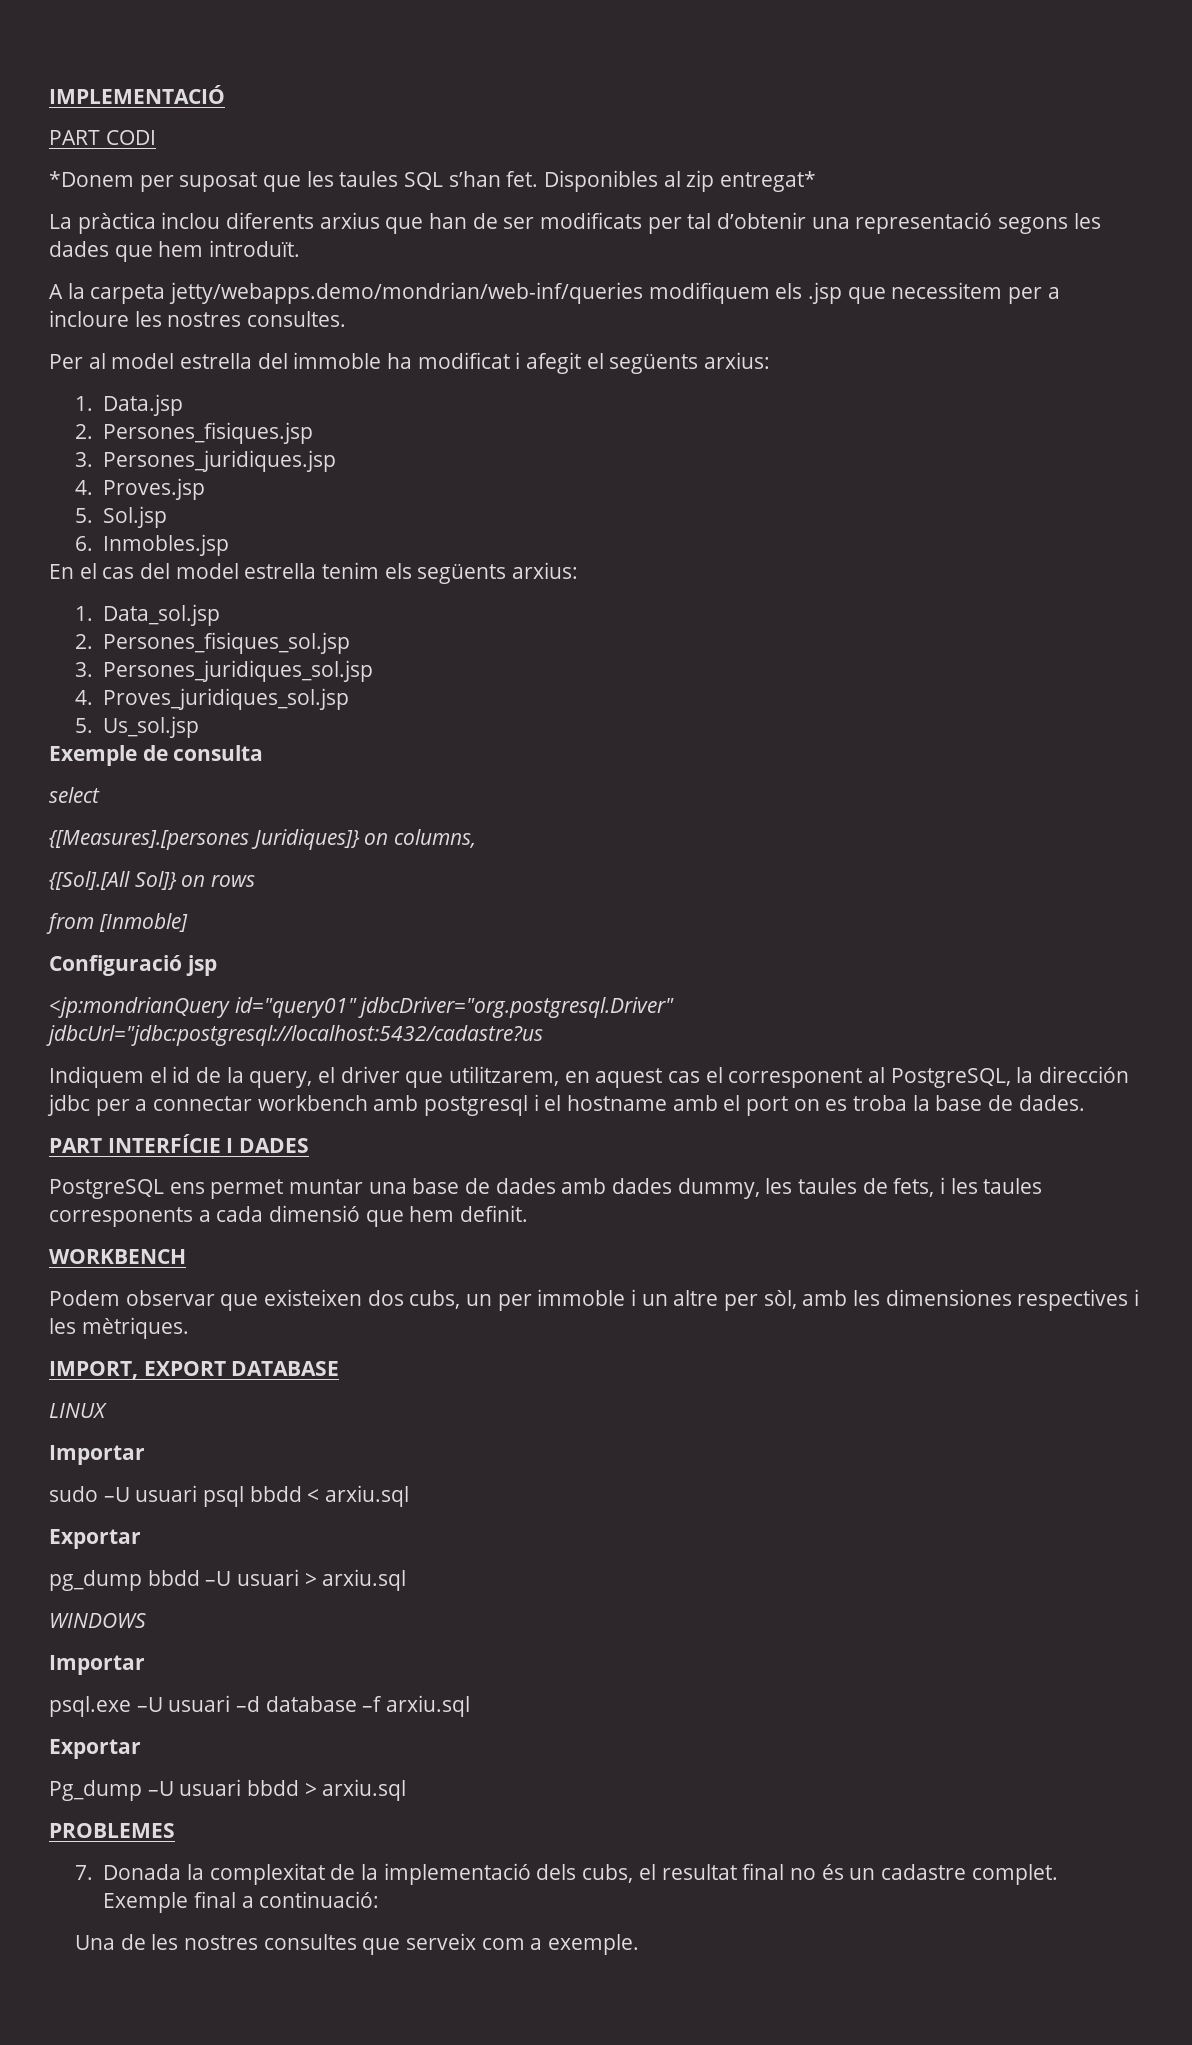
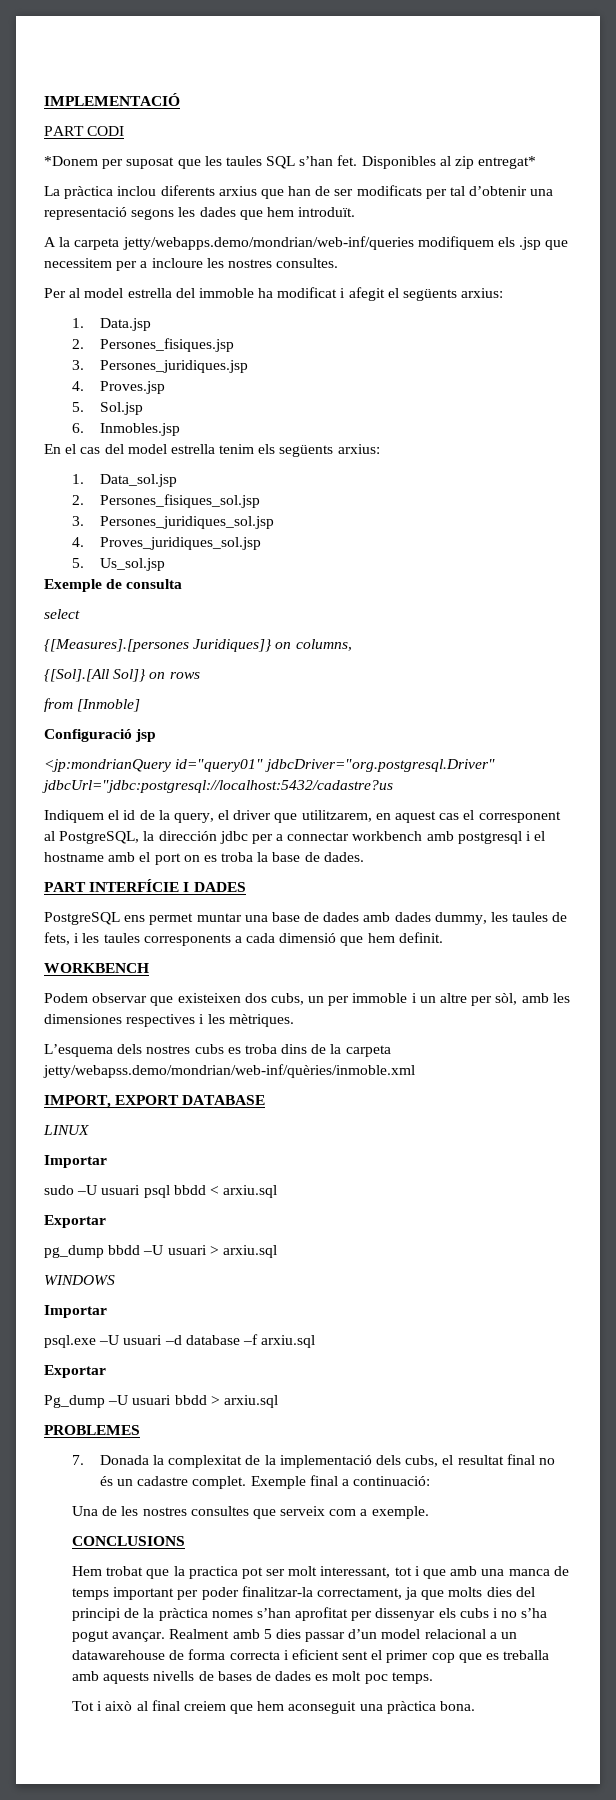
+ L’esquema dels nostres cubs es troba dins de la carpeta jetty/webapss.demo/mondrian/web-inf/quèries/inmoble.xml
+ CONCLUSIONS
+ Hem trobat que la practica pot ser molt interessant, tot i que amb una manca de temps important per poder finalitzar-la correctament, ja que molts dies del principi de la pràctica nomes s’han aprofitat per dissenyar els cubs i no s’ha pogut avançar. Realment amb 5 dies passar d’un model relacional a un datawarehouse de forma correcta i eficient sent el primer cop que es treballa amb aquests nivells de bases de dades es molt poc temps.
+ Tot i això al final creiem que hem aconseguit una pràctica bona.

